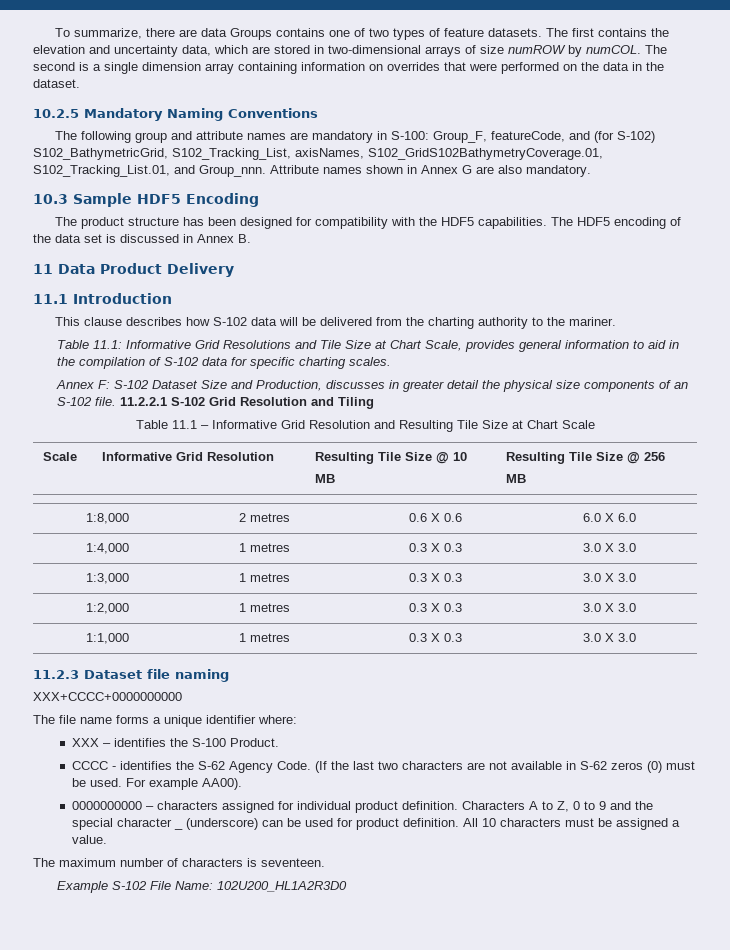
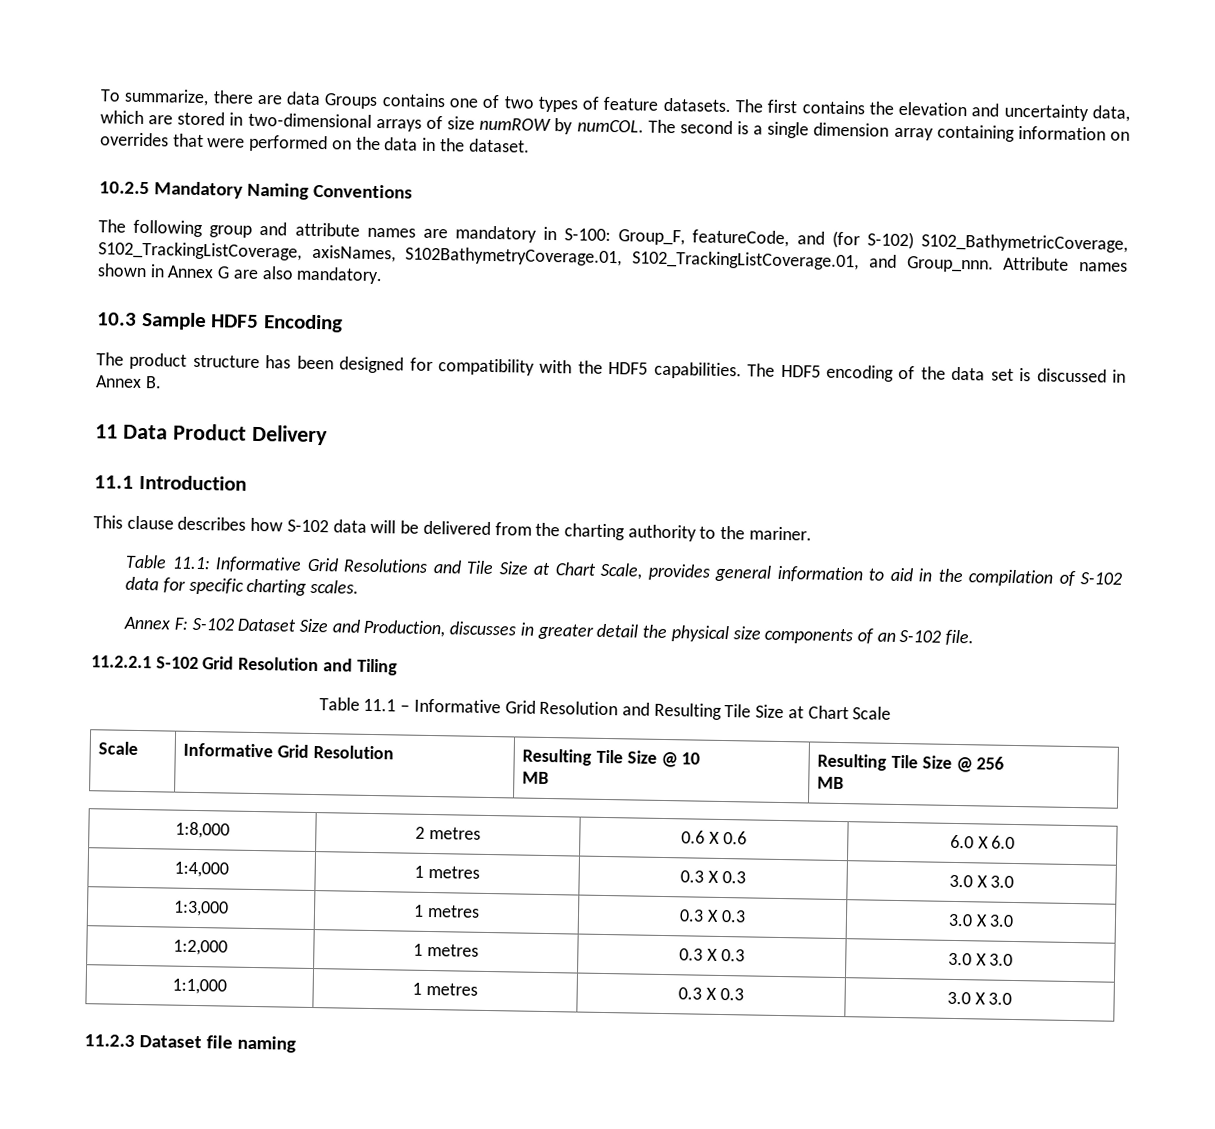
- The following group and attribute names are mandatory in S-100: Group_F, featureCode, and (for S-102) S102_BathymetricGrid, S102_Tracking_List, axisNames, S102_GridS102BathymetryCoverage.01, S102_Tracking_List.01, and Group_nnn.
+ The following group and attribute names are mandatory in S-100: Group_F, featureCode, and (for S-102) S102_BathymetricCoverage, S102_TrackingListCoverage, axisNames, S102BathymetryCoverage.01, S102_TrackingListCoverage.01, and Group_nnn.
- Annex F: S-102 Dataset Size and Production, discusses in greater detail the physical size components of an S-102 file. 11.2.2.1 S-102 Grid Resolution and Tiling
+ Annex F: S-102 Dataset Size and Production, discusses in greater detail the physical size components of an S-102 file.
+ 11.2.2.1 S-102 Grid Resolution and Tiling
- XXX+CCCC+0000000000
- The file name forms a unique identifier where:
- XXX – identifies the S-100 Product.
- CCCC - identifies the S-62 Agency Code. (If the last two characters are not available in S-62 zeros (0) must be used. For example AA00).
- 0000000000 – characters assigned for individual product definition. Characters A to Z, 0 to 9 and the special character _ (underscore) can be used for product definition. All 10 characters must be assigned a value.
- The maximum number of characters is seventeen.
- Example S-102 File Name: 102U200_HL1A2R3D0

